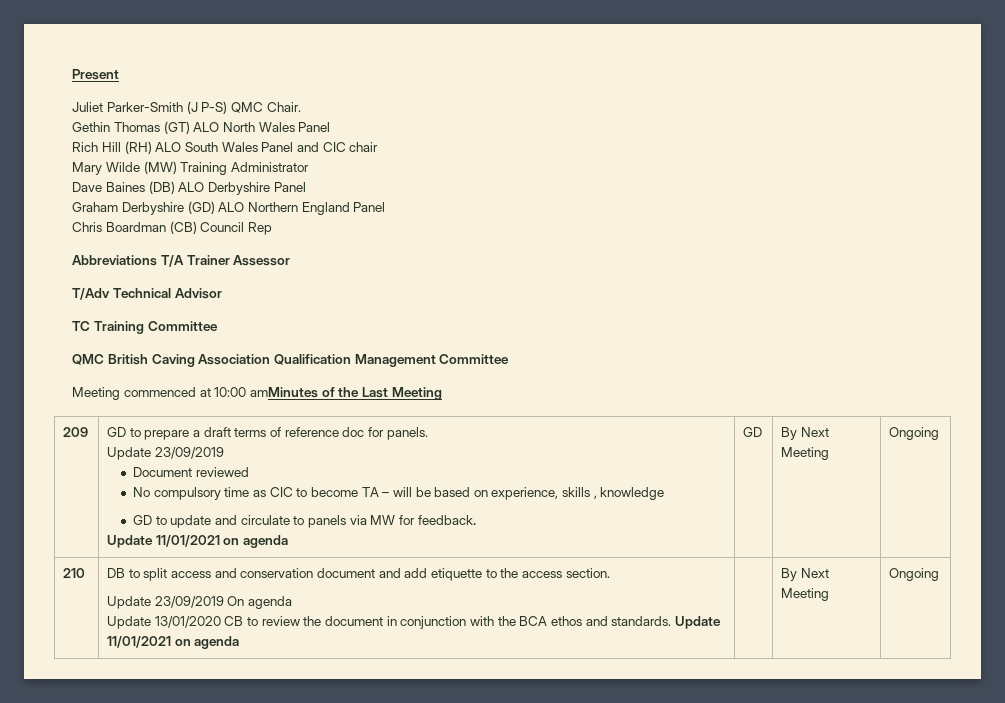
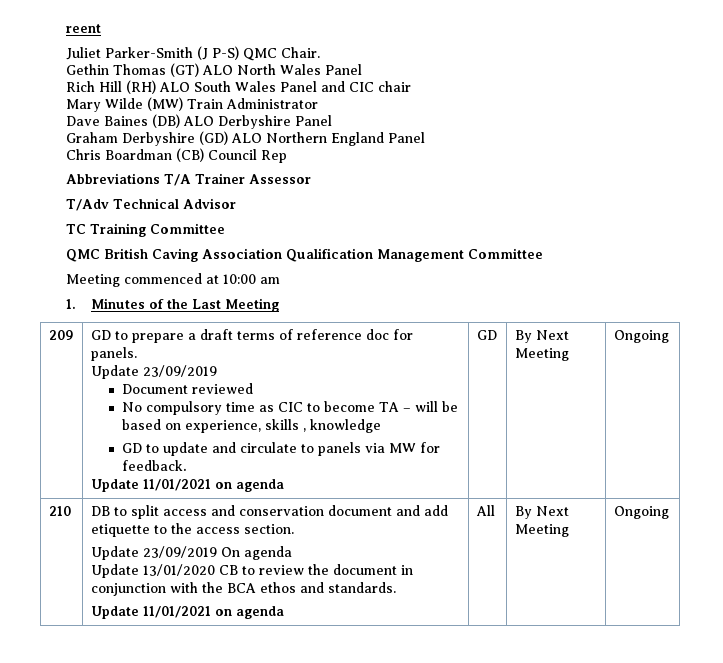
- Present
+ reent
- Mary Wilde (MW) Training Administrator
+ Mary Wilde (MW) Train Administrator
- Meeting commenced at 10:00 amMinutes of the Last Meeting
+ Meeting commenced at 10:00 am
+ 1. Minutes of the Last Meeting
- Update 13/01/2020 CB to review the document in conjunction with the BCA ethos and standards. Update 11/01/2021 on agenda
+ Update 13/01/2020 CB to review the document in conjunction with the BCA ethos and standards.
+ Update 11/01/2021 on agenda | All

